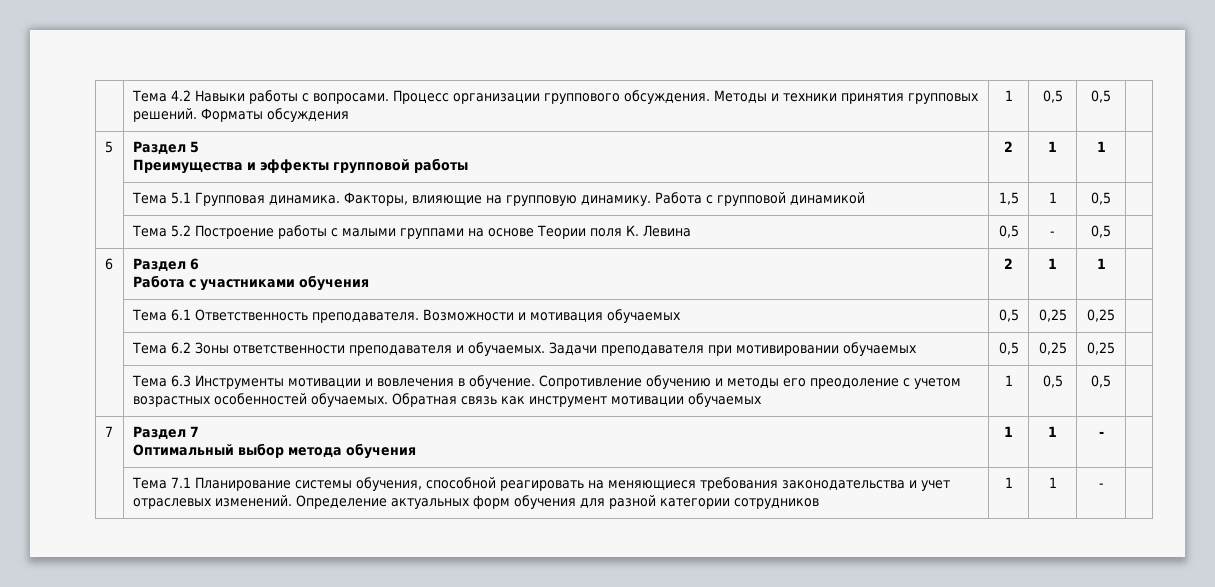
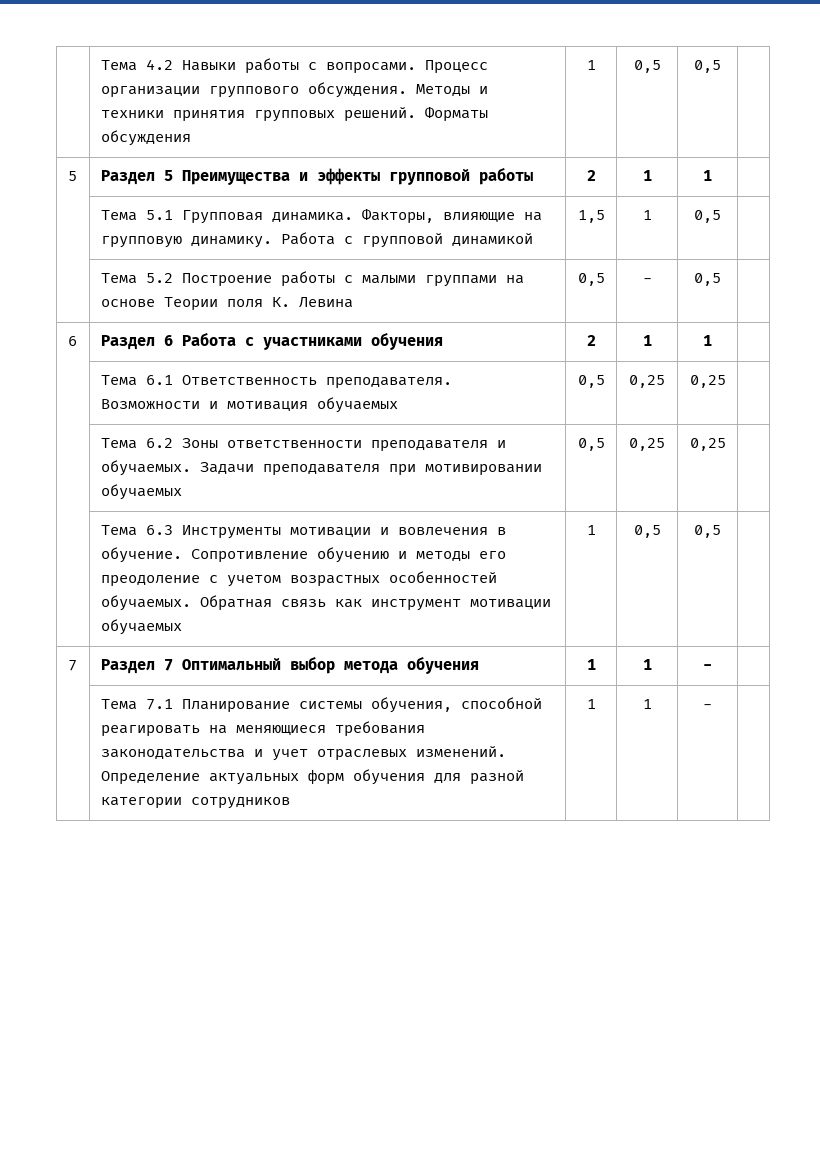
- 5 | Раздел 5
- Преимущества и эффекты групповой работы | 2 | 1 | 1 |
+ 5 | Раздел 5 Преимущества и эффекты групповой работы | 2 | 1 | 1 |
- 6 | Раздел 6
- Работа с участниками обучения | 2 | 1 | 1 |
+ 6 | Раздел 6 Работа с участниками обучения | 2 | 1 | 1 |
- 7 | Раздел 7
- Оптимальный выбор метода обучения | 1 | 1 | - |
+ 7 | Раздел 7 Оптимальный выбор метода обучения | 1 | 1 | - |

